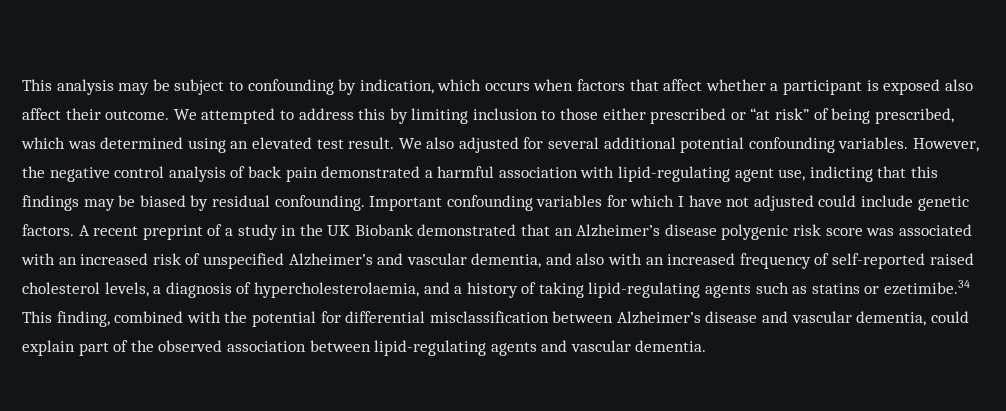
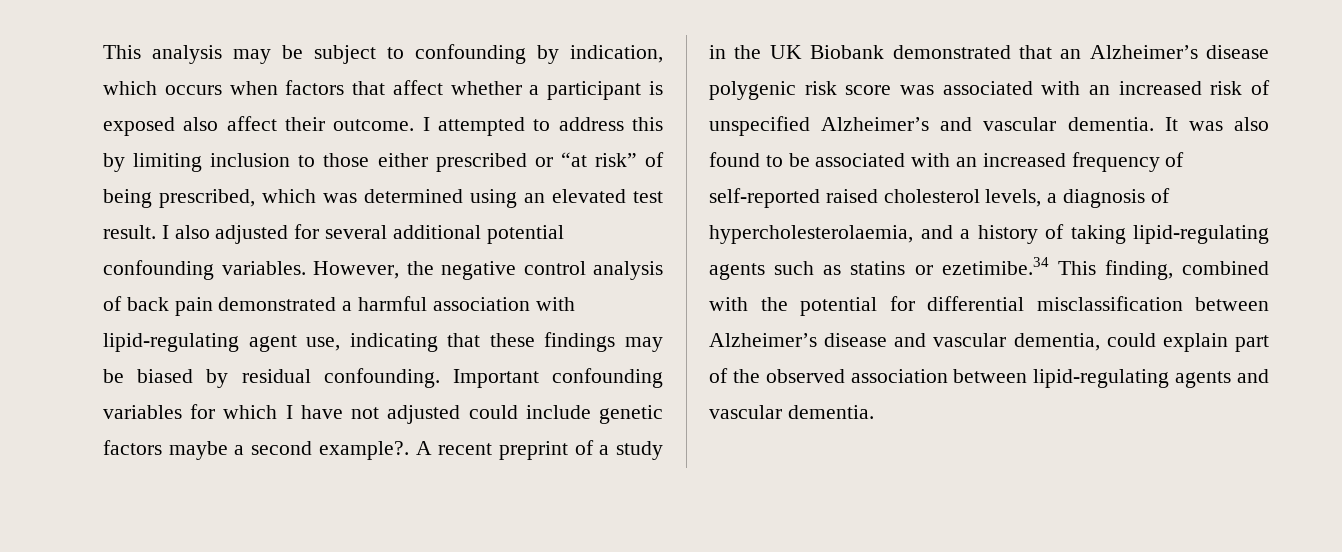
- We attempted to address this by limiting inclusion to those either prescribed or “at risk” of being prescribed, which was determined using an elevated test result.
+ I attempted to address this by limiting inclusion to those either prescribed or “at risk” of being prescribed, which was determined using an elevated test result.
- We also adjusted for several additional potential confounding variables.
+ I also adjusted for several additional potential confounding variables.
- However, the negative control analysis of back pain demonstrated a harmful association with lipid-regulating agent use, indicting that this findings may be biased by residual confounding.
+ However, the negative control analysis of back pain demonstrated a harmful association with lipid-regulating agent use, indicating that these findings may be biased by residual confounding.
- Important confounding variables for which I have not adjusted could include genetic factors.
+ Important confounding variables for which I have not adjusted could include genetic factors maybe a second example?.
- A recent preprint of a study in the UK Biobank demonstrated that an Alzheimer’s disease polygenic risk score was associated with an increased risk of unspecified Alzheimer’s and vascular dementia, and also with an increased frequency of self-reported raised cholesterol levels, a diagnosis of hypercholesterolaemia, and a history of taking lipid-regulating agents such as statins or ezetimibe.34 This finding, combined with the potential for differential misclassification between Alzheimer’s disease and vascular dementia, could explain part of the observed association between lipid-regulating agents and vascular dementia.
+ A recent preprint of a study in the UK Biobank demonstrated that an Alzheimer’s disease polygenic risk score was associated with an increased risk of unspecified Alzheimer’s and vascular dementia. It was also found to be associated with an increased frequency of self-reported raised cholesterol levels, a diagnosis of hypercholesterolaemia, and a history of taking lipid-regulating agents such as statins or ezetimibe.34 This finding, combined with the potential for differential misclassification between Alzheimer’s disease and vascular dementia, could explain part of the observed association between lipid-regulating agents and vascular dementia.

